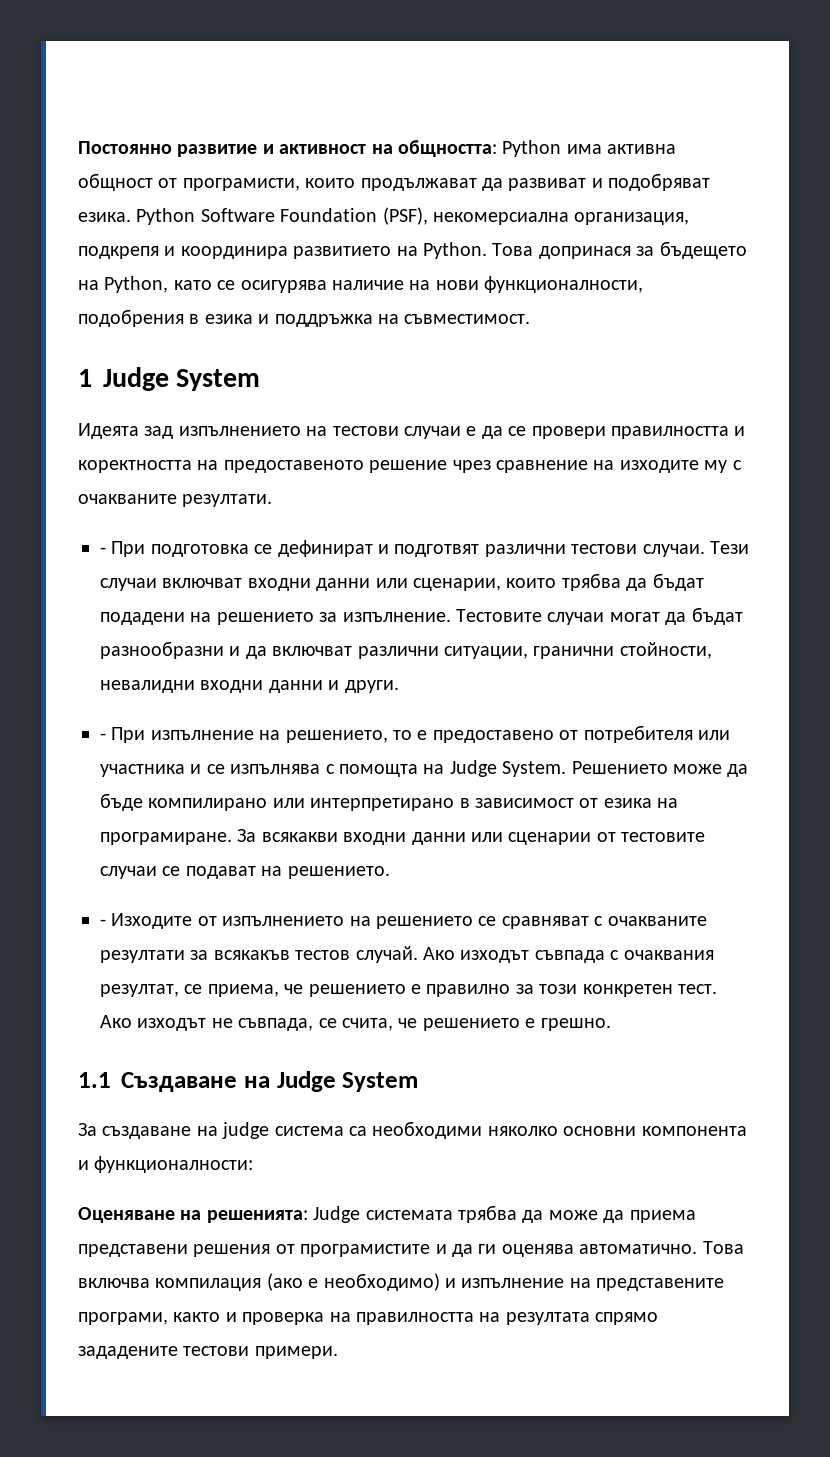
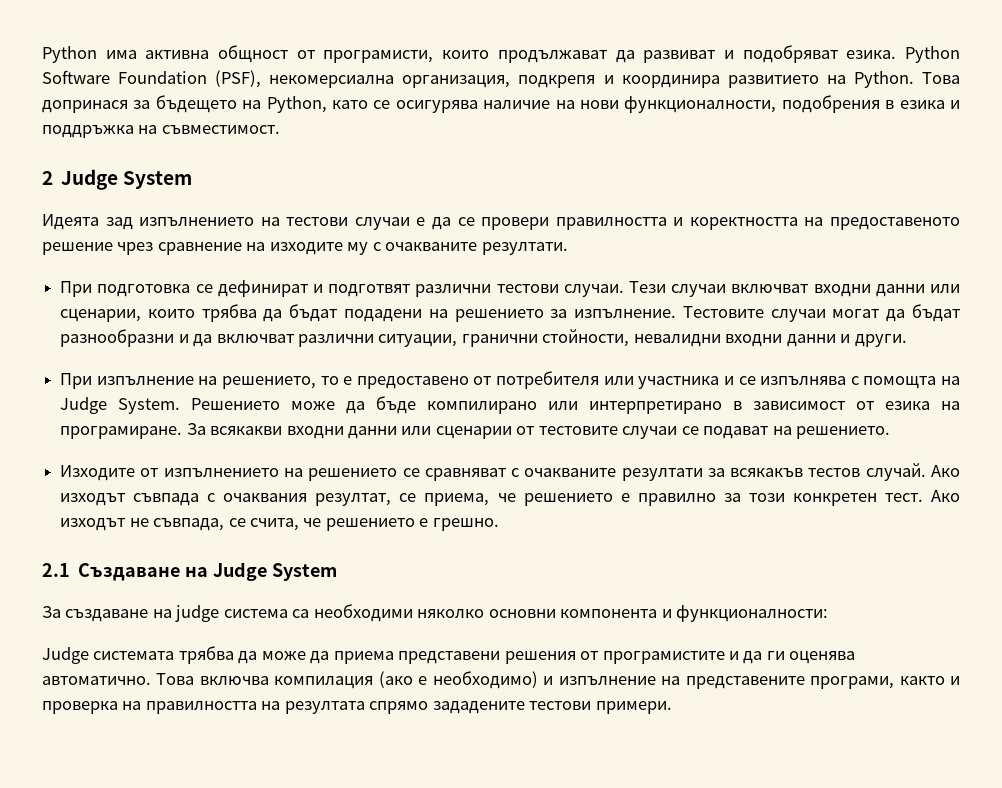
- Постоянно развитие и активност на общността: Python има активна общност от програмисти, които продължават да развиват и подобряват езика.
+ Python има активна общност от програмисти, които продължават да развиват и подобряват езика.
- 1 Judge System
+ 2 Judge System
- - При подготовка се дефинират и подготвят различни тестови случаи.
+ При подготовка се дефинират и подготвят различни тестови случаи.
- - При изпълнение на решението, то е предоставено от потребителя или участника и се изпълнява с помощта на Judge System.
+ При изпълнение на решението, то е предоставено от потребителя или участника и се изпълнява с помощта на Judge System.
- - Изходите от изпълнението на решението се сравняват с очакваните резултати за всякакъв тестов случай.
+ Изходите от изпълнението на решението се сравняват с очакваните резултати за всякакъв тестов случай.
- 1.1 Създаване на Judge System
+ 2.1 Създаване на Judge System
- Оценяване на решенията: Judge системата трябва да може да приема представени решения от програмистите и да ги оценява автоматично.
+ Judge системата трябва да може да приема представени решения от програмистите и да ги оценява автоматично.

